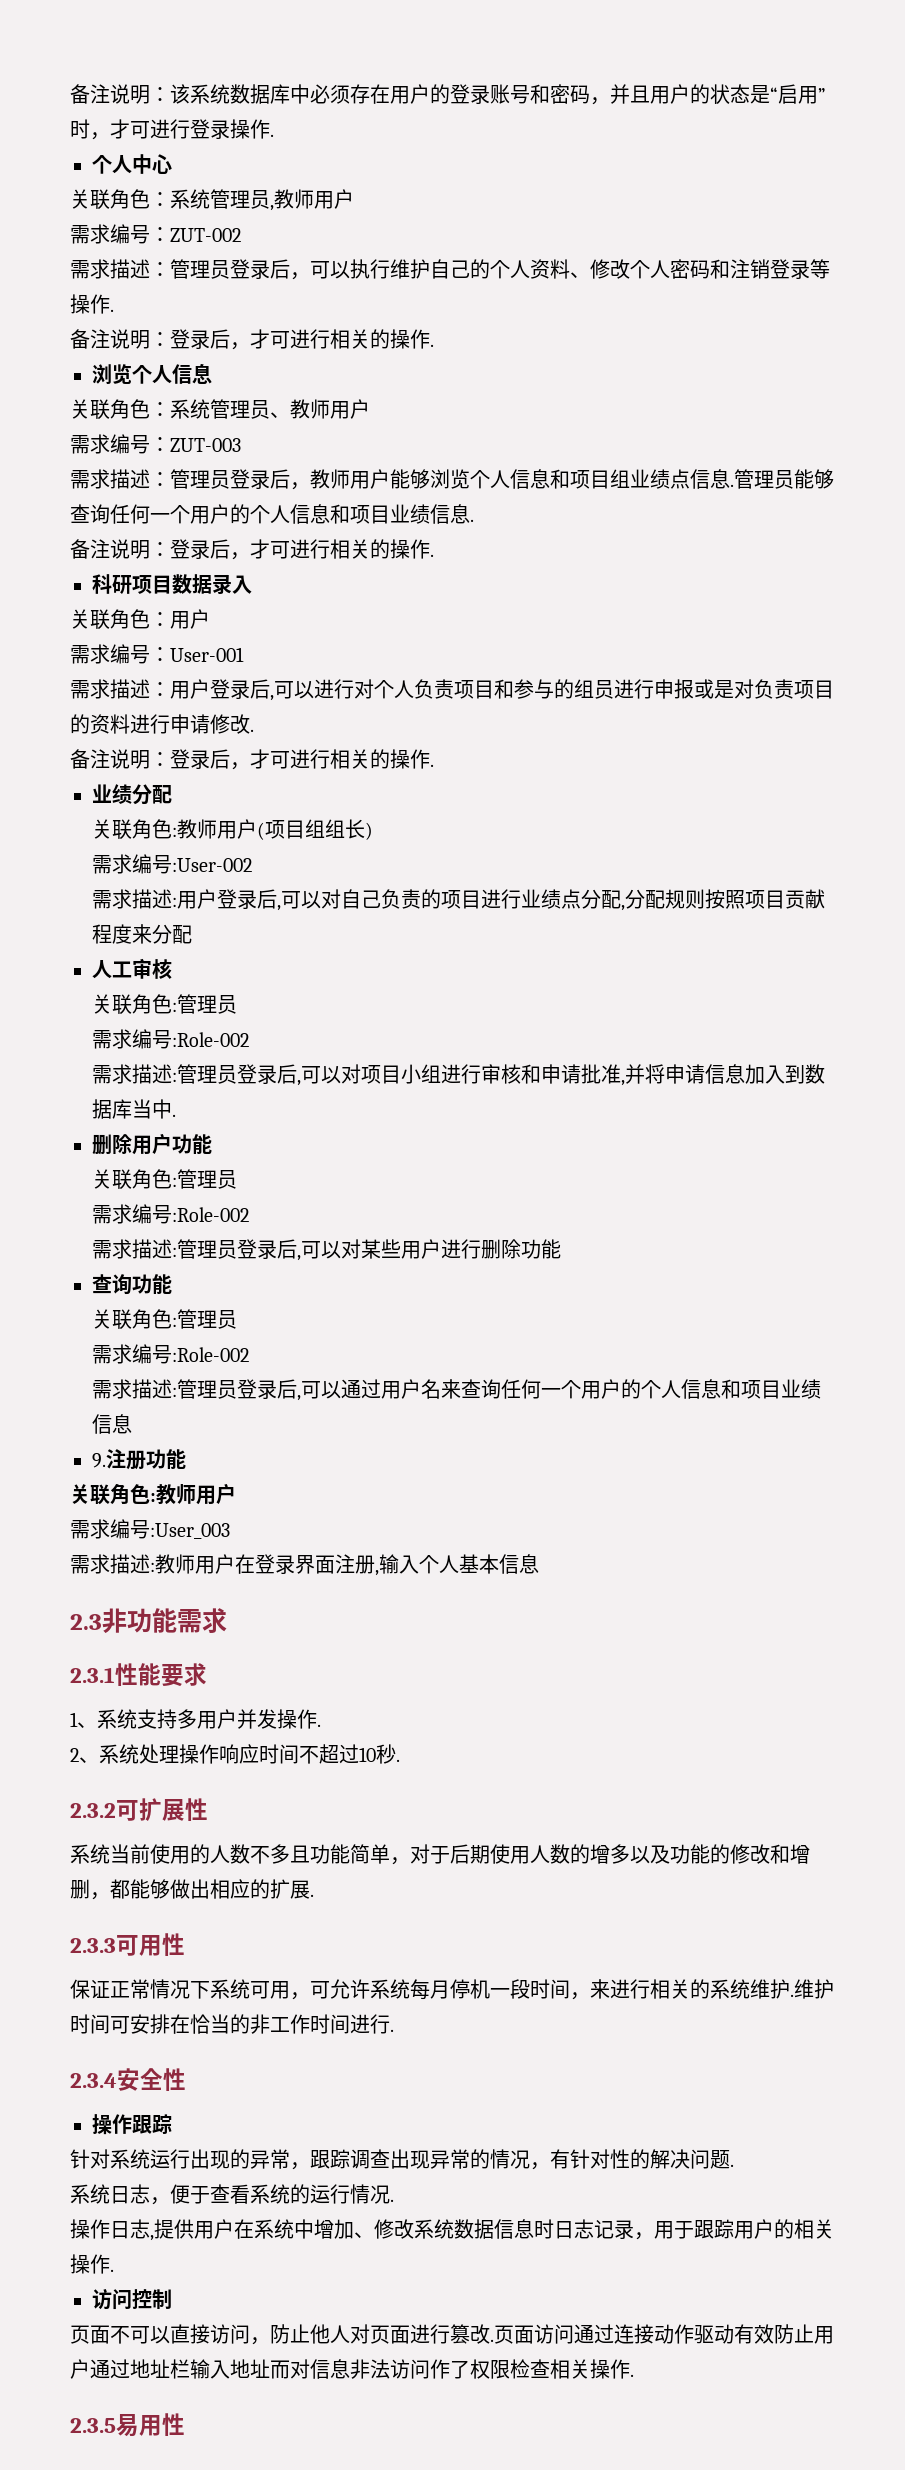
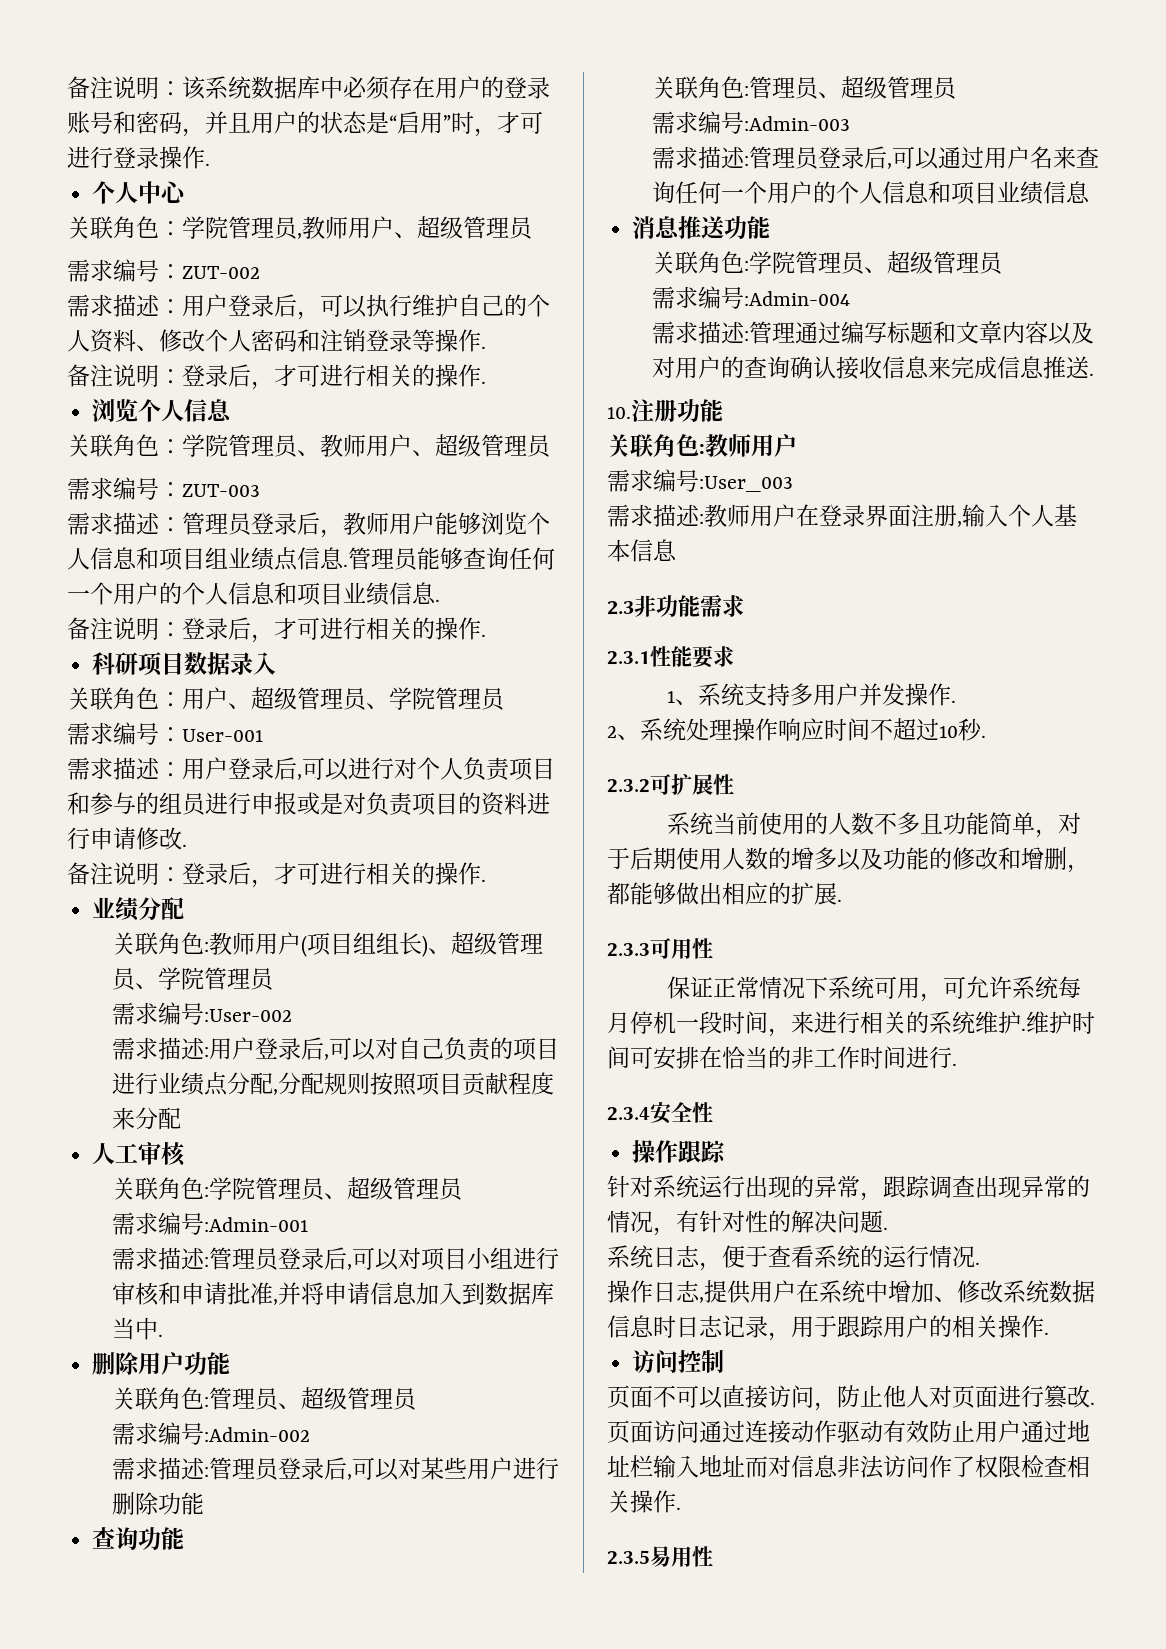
- 关联角色：系统管理员,教师用户
+ 关联角色：学院管理员,教师用户、超级管理员
- 需求描述：管理员登录后，可以执行维护自己的个人资料、修改个人密码和注销登录等操作.
+ 需求描述：用户登录后，可以执行维护自己的个人资料、修改个人密码和注销登录等操作.
- 关联角色：系统管理员、教师用户
+ 关联角色：学院管理员、教师用户、超级管理员
- 关联角色：用户
+ 关联角色：用户、超级管理员、学院管理员
- 关联角色:教师用户(项目组组长)
+ 关联角色:教师用户(项目组组长)、超级管理员、学院管理员
  人工审核
- 关联角色:管理员
- 需求编号:Role-002
+ 关联角色:学院管理员、超级管理员
+ 需求编号:Admin-001
  删除用户功能
- 关联角色:管理员
- 需求编号:Role-002
+ 关联角色:管理员、超级管理员
+ 需求编号:Admin-002
  查询功能
- 关联角色:管理员
- 需求编号:Role-002
+ 关联角色:管理员、超级管理员
+ 需求编号:Admin-003
- 9.注册功能
+ 消息推送功能
+ 关联角色:学院管理员、超级管理员
+ 需求编号:Admin-004
+ 需求描述:管理通过编写标题和文章内容以及对用户的查询确认接收信息来完成信息推送.
+ 10.注册功能

